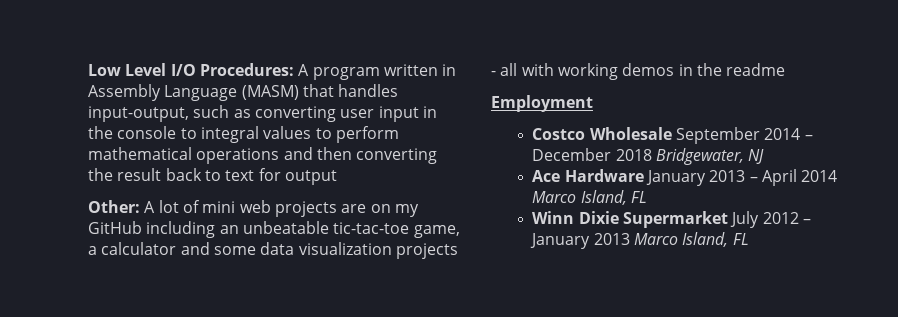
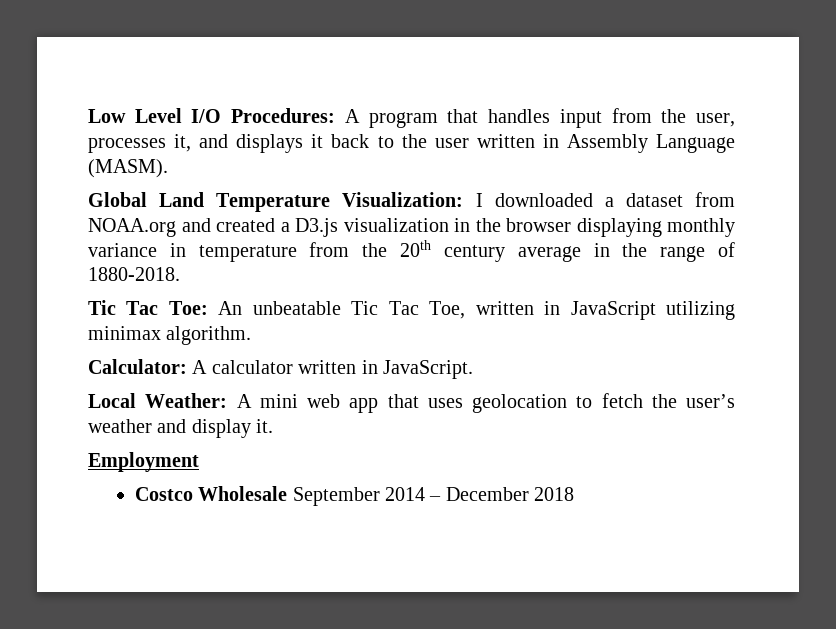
- Low Level I/O Procedures: A program written in Assembly Language (MASM) that handles input-output, such as converting user input in the console to integral values to perform mathematical operations and then converting the result back to text for output
- Other: A lot of mini web projects are on my GitHub including an unbeatable tic-tac-toe game, a calculator and some data visualization projects - all with working demos in the readme
+ Low Level I/O Procedures: A program that handles input from the user, processes it, and displays it back to the user written in Assembly Language (MASM).
+ Global Land Temperature Visualization: I downloaded a dataset from NOAA.org and created a D3.js visualization in the browser displaying monthly variance in temperature from the 20th century average in the range of 1880-2018.
+ Tic Tac Toe: An unbeatable Tic Tac Toe, written in JavaScript utilizing minimax algorithm.
+ Calculator: A calculator written in JavaScript.
+ Local Weather: A mini web app that uses geolocation to fetch the user’s weather and display it.
- Costco Wholesale September 2014 – December 2018 Bridgewater, NJ
- Ace Hardware January 2013 – April 2014 Marco Island, FL
- Winn Dixie Supermarket July 2012 – January 2013 Marco Island, FL
+ Costco Wholesale September 2014 – December 2018

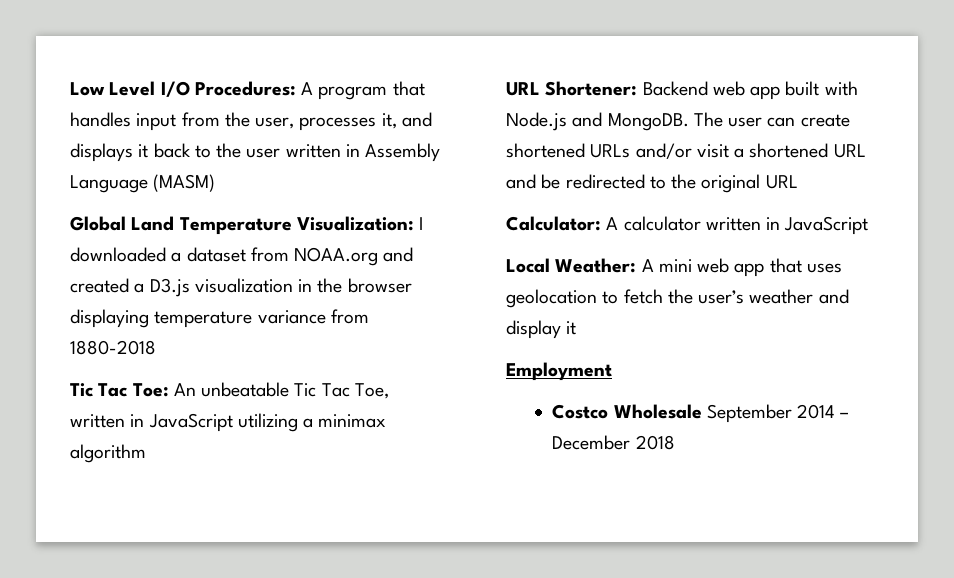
- Low Level I/O Procedures: A program that handles input from the user, processes it, and displays it back to the user written in Assembly Language (MASM).
+ Low Level I/O Procedures: A program that handles input from the user, processes it, and displays it back to the user written in Assembly Language (MASM)
- Global Land Temperature Visualization: I downloaded a dataset from NOAA.org and created a D3.js visualization in the browser displaying monthly variance in temperature from the 20th century average in the range of 1880-2018.
+ Global Land Temperature Visualization: I downloaded a dataset from NOAA.org and created a D3.js visualization in the browser displaying temperature variance from 1880-2018
- Tic Tac Toe: An unbeatable Tic Tac Toe, written in JavaScript utilizing minimax algorithm.
+ Tic Tac Toe: An unbeatable Tic Tac Toe, written in JavaScript utilizing a minimax algorithm
+ URL Shortener: Backend web app built with Node.js and MongoDB. The user can create shortened URLs and/or visit a shortened URL and be redirected to the original URL
- Calculator: A calculator written in JavaScript.
+ Calculator: A calculator written in JavaScript
- Local Weather: A mini web app that uses geolocation to fetch the user’s weather and display it.
+ Local Weather: A mini web app that uses geolocation to fetch the user’s weather and display it

